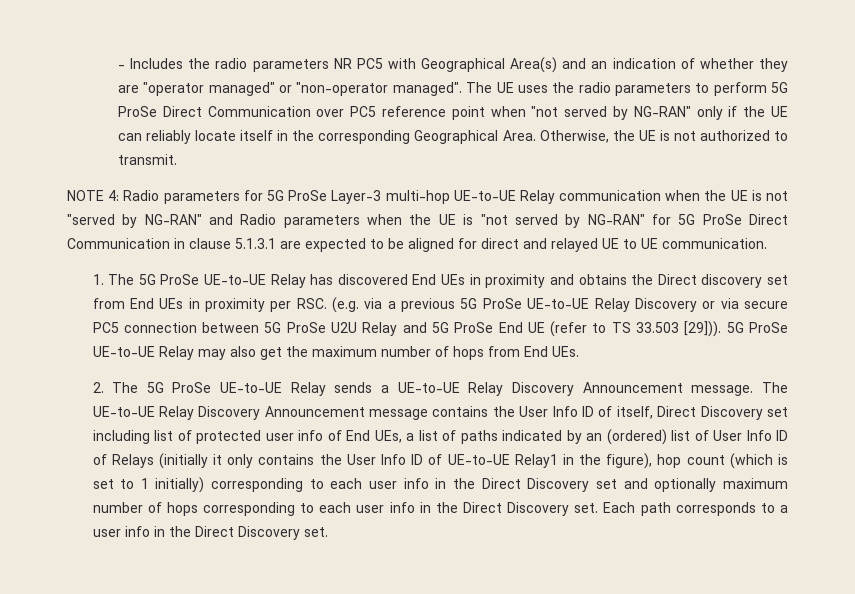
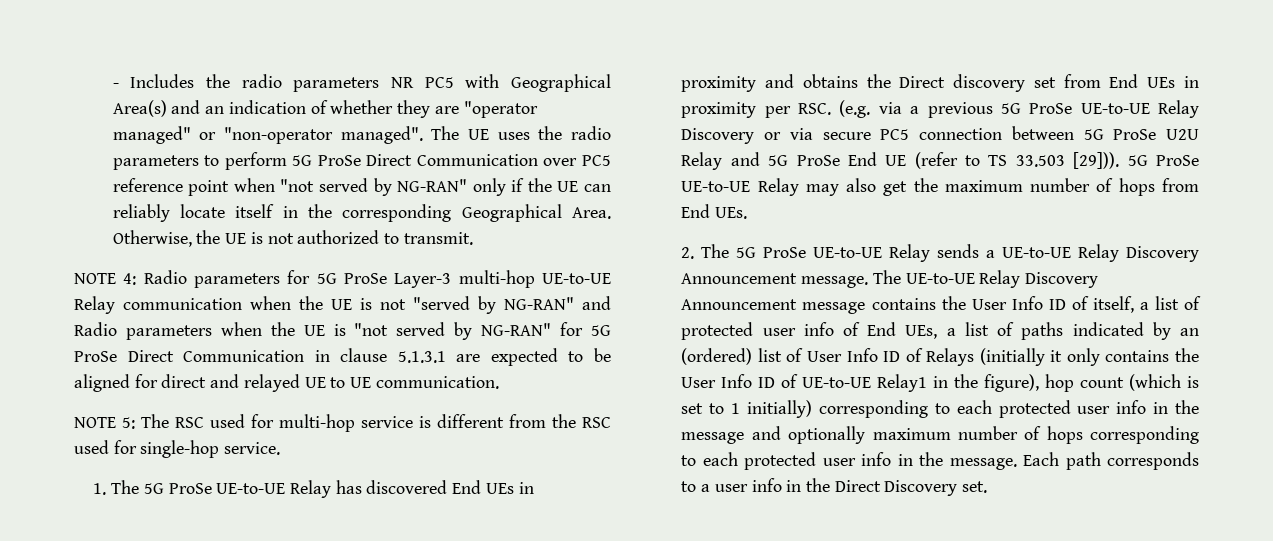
+ NOTE 5: The RSC used for multi-hop service is different from the RSC used for single-hop service.
- The UE-to-UE Relay Discovery Announcement message contains the User Info ID of itself, Direct Discovery set including list of protected user info of End UEs, a list of paths indicated by an (ordered) list of User Info ID of Relays (initially it only contains the User Info ID of UE-to-UE Relay1 in the figure), hop count (which is set to 1 initially) corresponding to each user info in the Direct Discovery set and optionally maximum number of hops corresponding to each user info in the Direct Discovery set.
+ The UE-to-UE Relay Discovery Announcement message contains the User Info ID of itself, a list of protected user info of End UEs, a list of paths indicated by an (ordered) list of User Info ID of Relays (initially it only contains the User Info ID of UE-to-UE Relay1 in the figure), hop count (which is set to 1 initially) corresponding to each protected user info in the message and optionally maximum number of hops corresponding to each protected user info in the message.

